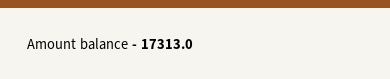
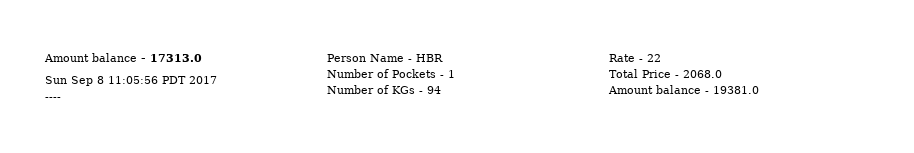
+ Sun Sep 8 11:05:56 PDT 2017
+ ----
+ Person Name - HBR
+ Number of Pockets - 1
+ Number of KGs - 94
+ Rate - 22
+ Total Price - 2068.0
+ Amount balance - 19381.0

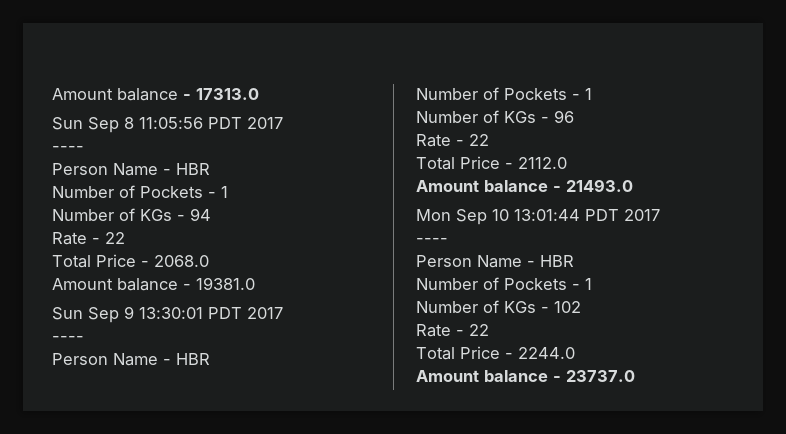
+ Sun Sep 9 13:30:01 PDT 2017
+ ----
+ Person Name - HBR
+ Number of Pockets - 1
+ Number of KGs - 96
+ Rate - 22
+ Total Price - 2112.0
+ Amount balance - 21493.0
+ Mon Sep 10 13:01:44 PDT 2017
+ ----
+ Person Name - HBR
+ Number of Pockets - 1
+ Number of KGs - 102
+ Rate - 22
+ Total Price - 2244.0
+ Amount balance - 23737.0

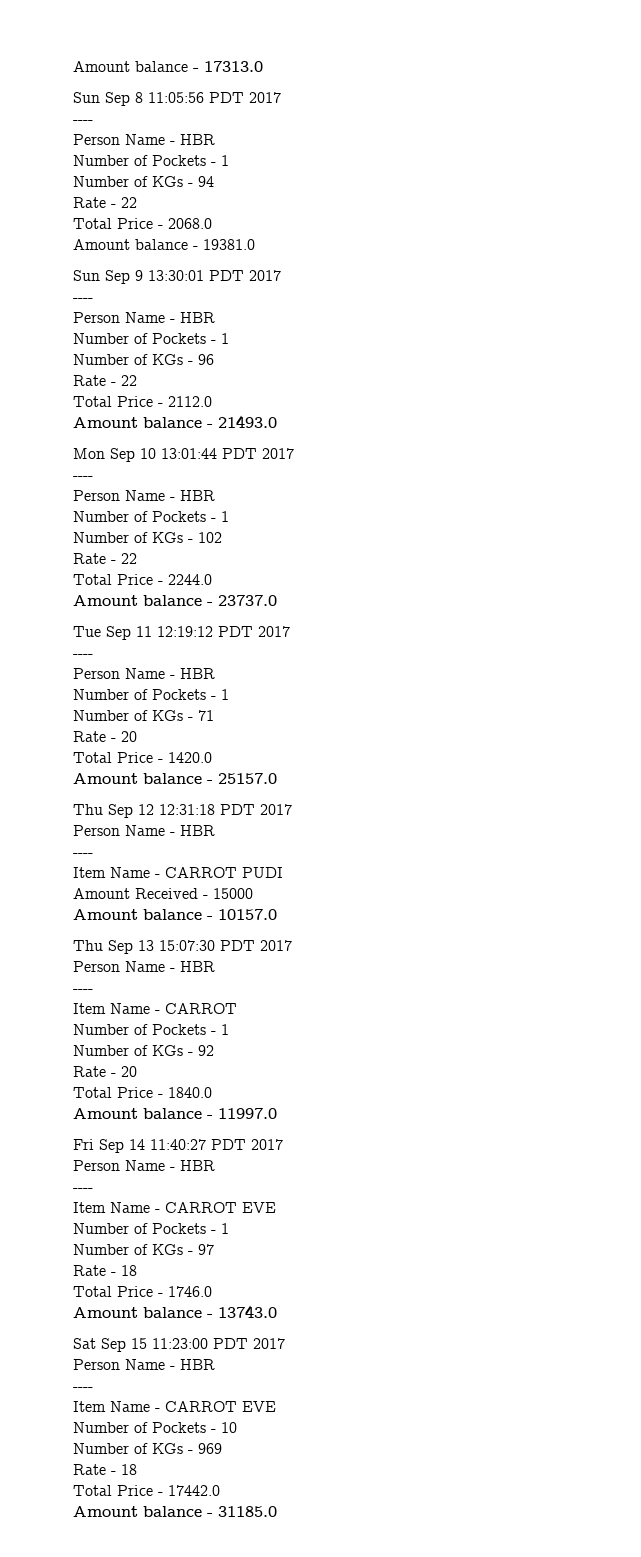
+ Tue Sep 11 12:19:12 PDT 2017
+ ----
+ Person Name - HBR
+ Number of Pockets - 1
+ Number of KGs - 71
+ Rate - 20
+ Total Price - 1420.0
+ Amount balance - 25157.0
+ Thu Sep 12 12:31:18 PDT 2017
+ Person Name - HBR
+ ----
+ Item Name - CARROT PUDI
+ Amount Received - 15000
+ Amount balance - 10157.0
+ Thu Sep 13 15:07:30 PDT 2017
+ Person Name - HBR
+ ----
+ Item Name - CARROT
+ Number of Pockets - 1
+ Number of KGs - 92
+ Rate - 20
+ Total Price - 1840.0
+ Amount balance - 11997.0
+ Fri Sep 14 11:40:27 PDT 2017
+ Person Name - HBR
+ ----
+ Item Name - CARROT EVE
+ Number of Pockets - 1
+ Number of KGs - 97
+ Rate - 18
+ Total Price - 1746.0
+ Amount balance - 13743.0
+ Sat Sep 15 11:23:00 PDT 2017
+ Person Name - HBR
+ ----
+ Item Name - CARROT EVE
+ Number of Pockets - 10
+ Number of KGs - 969
+ Rate - 18
+ Total Price - 17442.0
+ Amount balance - 31185.0

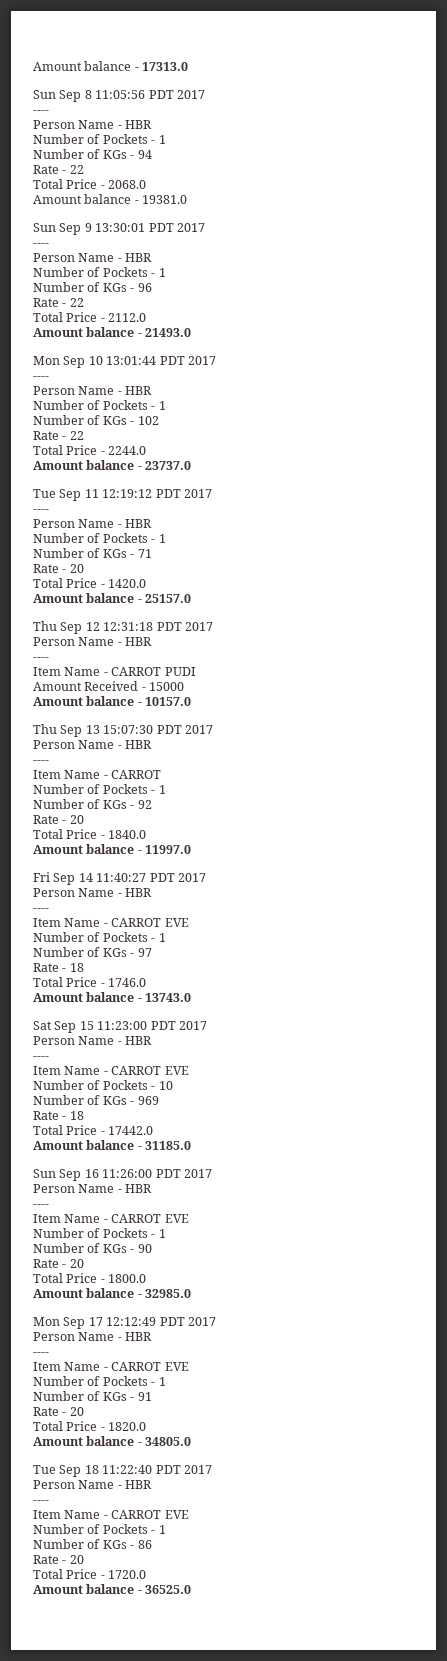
+ Sun Sep 16 11:26:00 PDT 2017
+ Person Name - HBR
+ ----
+ Item Name - CARROT EVE
+ Number of Pockets - 1
+ Number of KGs - 90
+ Rate - 20
+ Total Price - 1800.0
+ Amount balance - 32985.0
+ Mon Sep 17 12:12:49 PDT 2017
+ Person Name - HBR
+ ----
+ Item Name - CARROT EVE
+ Number of Pockets - 1
+ Number of KGs - 91
+ Rate - 20
+ Total Price - 1820.0
+ Amount balance - 34805.0
+ Tue Sep 18 11:22:40 PDT 2017
+ Person Name - HBR
+ ----
+ Item Name - CARROT EVE
+ Number of Pockets - 1
+ Number of KGs - 86
+ Rate - 20
+ Total Price - 1720.0
+ Amount balance - 36525.0

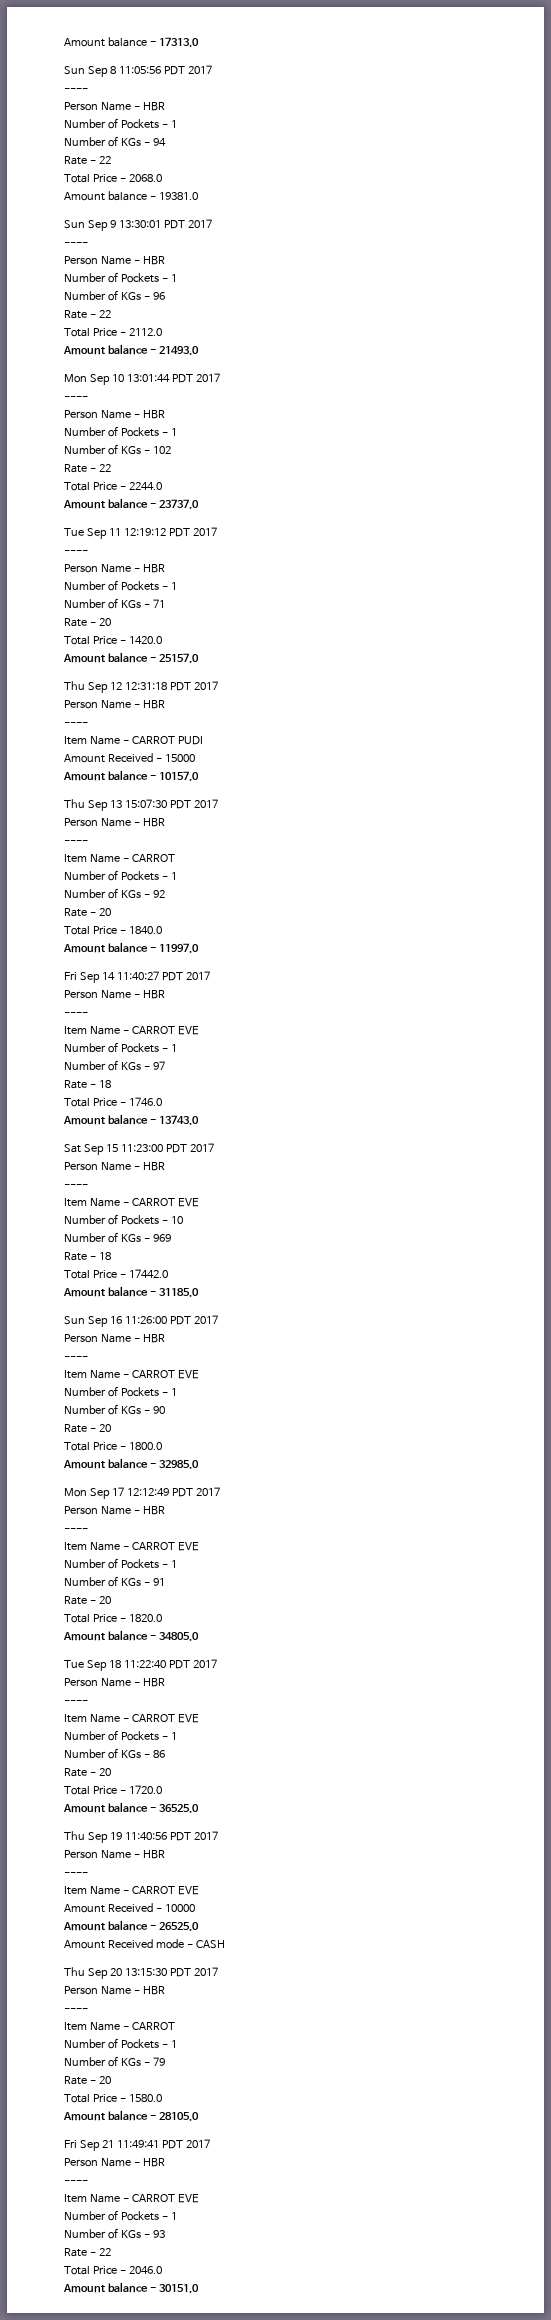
+ Thu Sep 19 11:40:56 PDT 2017
+ Person Name - HBR
+ ----
+ Item Name - CARROT EVE
+ Amount Received - 10000
+ Amount balance - 26525.0
+ Amount Received mode - CASH
+ Thu Sep 20 13:15:30 PDT 2017
+ Person Name - HBR
+ ----
+ Item Name - CARROT
+ Number of Pockets - 1
+ Number of KGs - 79
+ Rate - 20
+ Total Price - 1580.0
+ Amount balance - 28105.0
+ Fri Sep 21 11:49:41 PDT 2017
+ Person Name - HBR
+ ----
+ Item Name - CARROT EVE
+ Number of Pockets - 1
+ Number of KGs - 93
+ Rate - 22
+ Total Price - 2046.0
+ Amount balance - 30151.0

